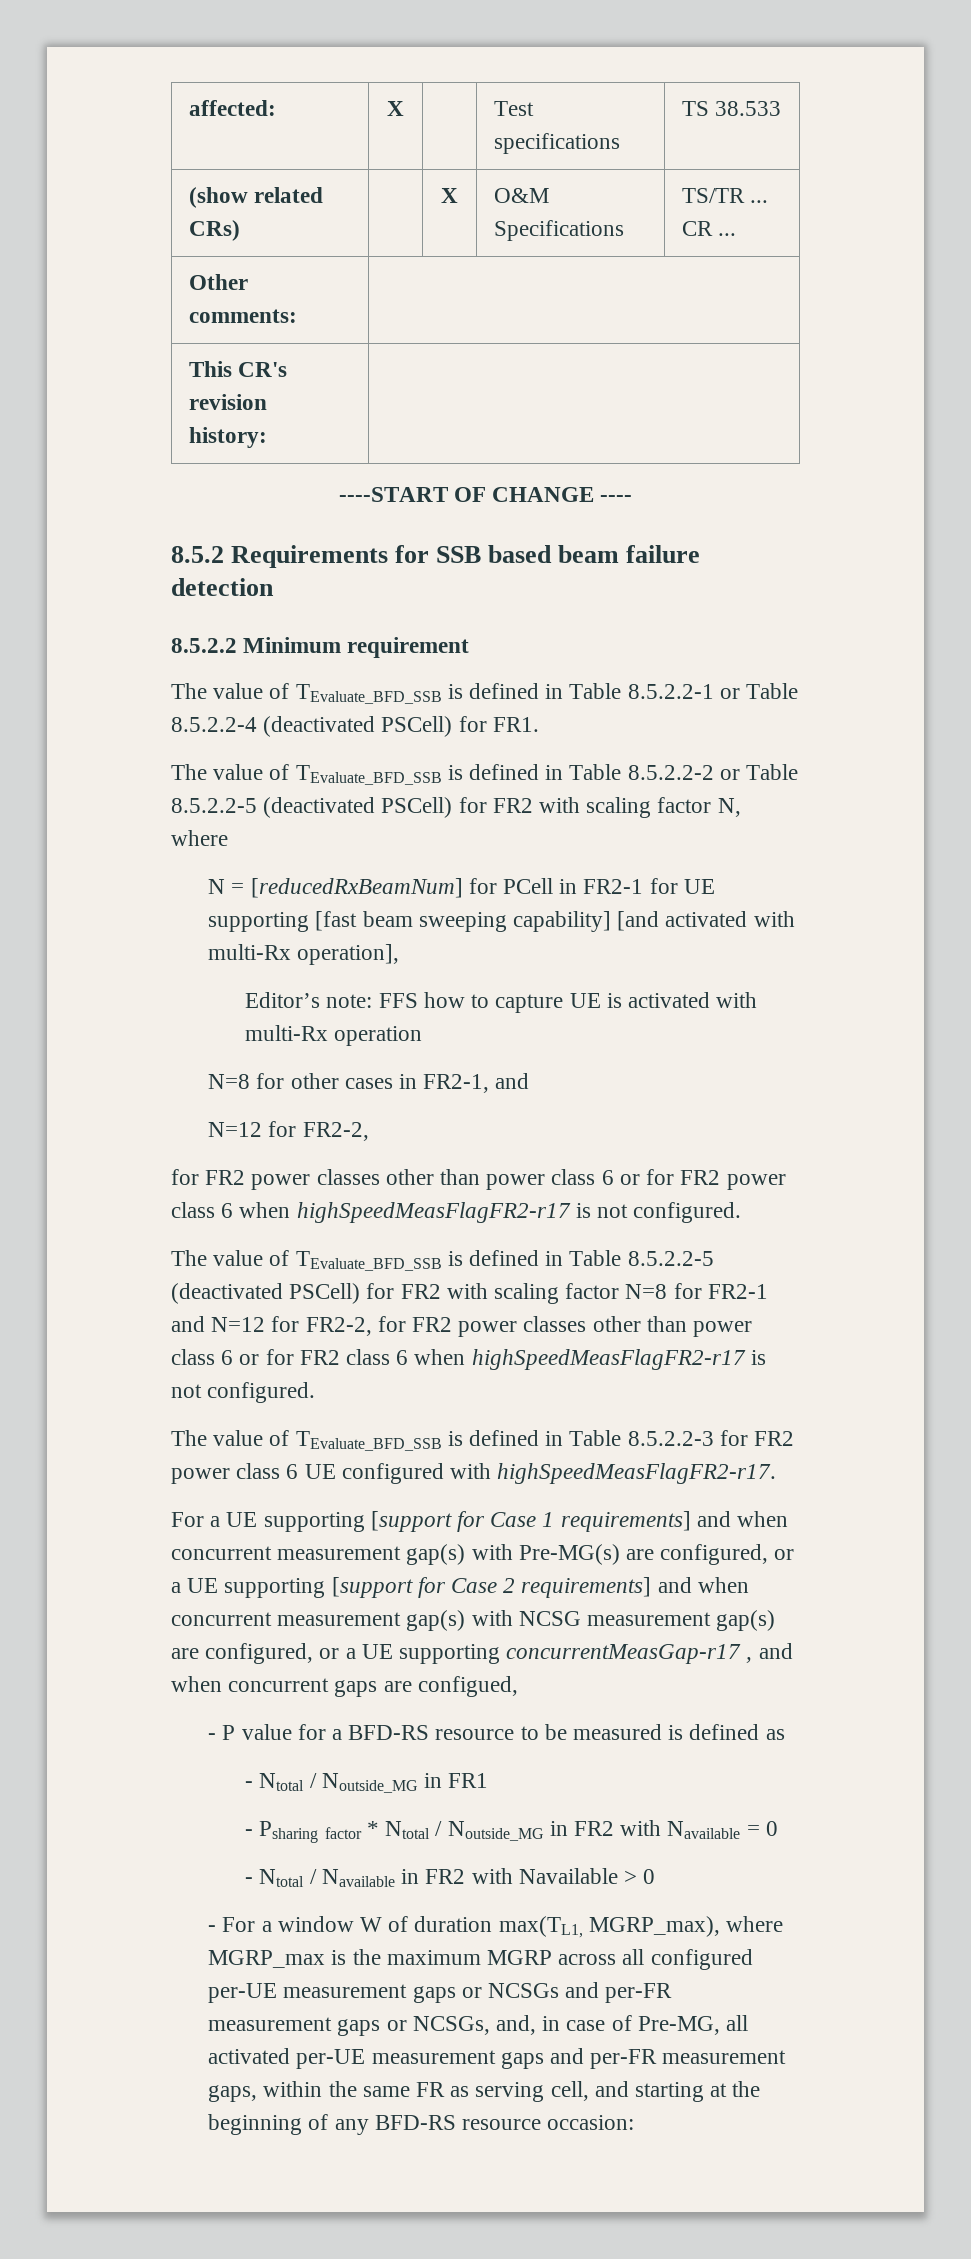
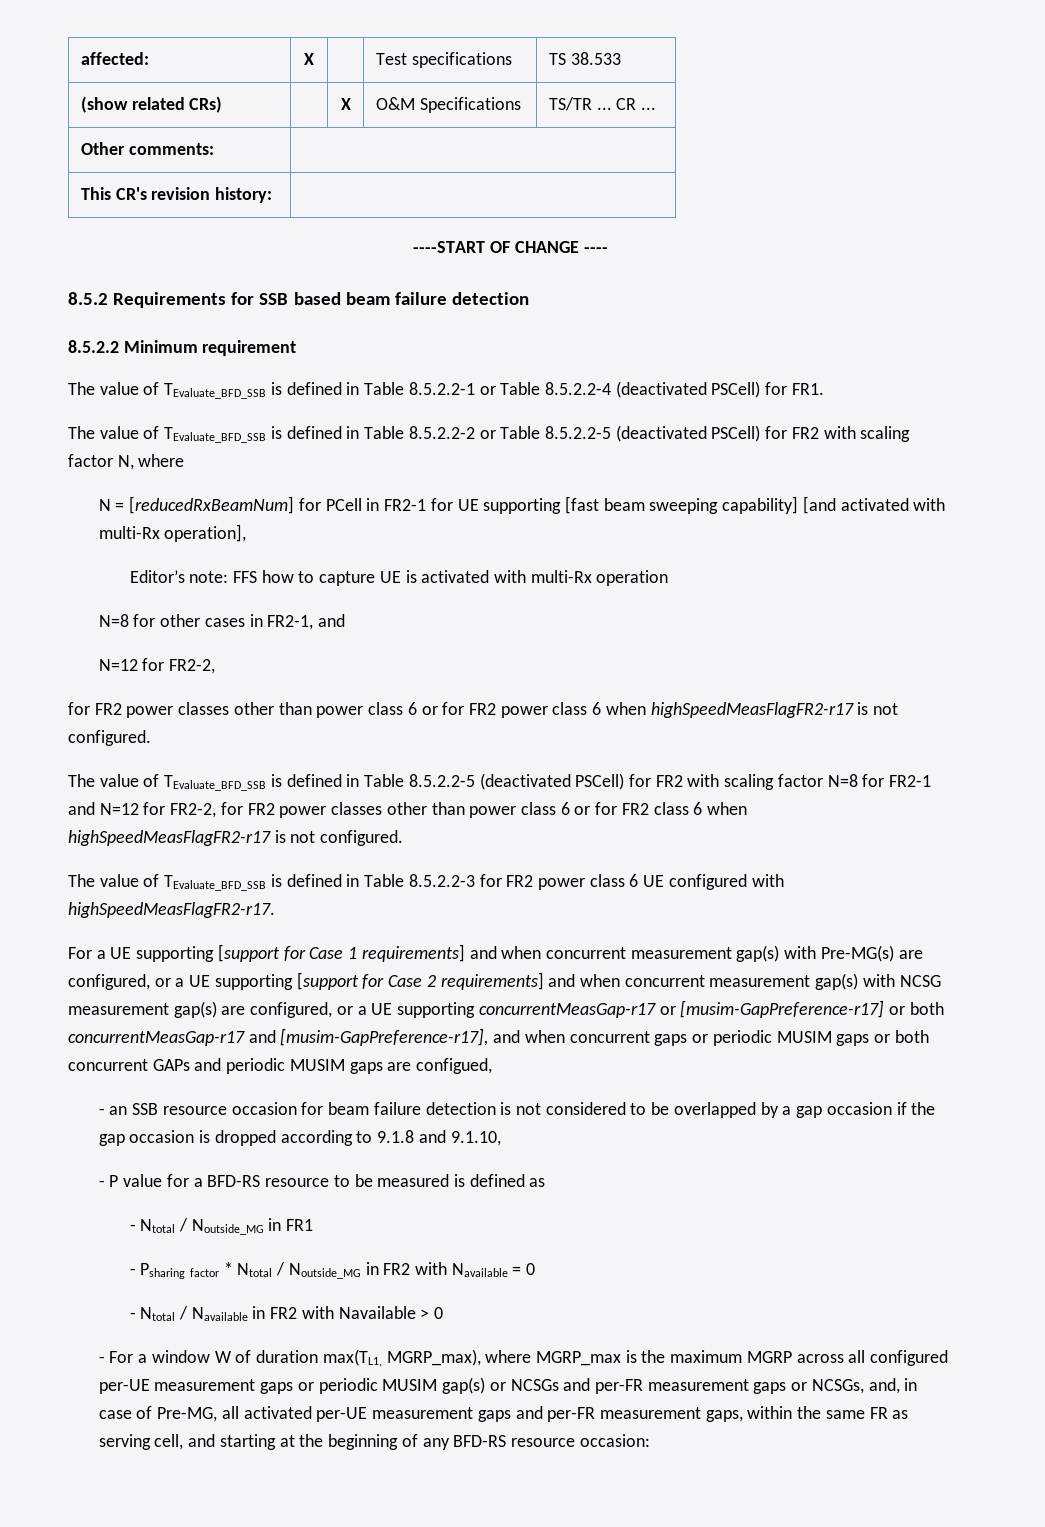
- For a UE supporting [support for Case 1 requirements] and when concurrent measurement gap(s) with Pre-MG(s) are configured, or a UE supporting [support for Case 2 requirements] and when concurrent measurement gap(s) with NCSG measurement gap(s) are configured, or a UE supporting concurrentMeasGap-r17 , and when concurrent gaps are configued,
+ For a UE supporting [support for Case 1 requirements] and when concurrent measurement gap(s) with Pre-MG(s) are configured, or a UE supporting [support for Case 2 requirements] and when concurrent measurement gap(s) with NCSG measurement gap(s) are configured, or a UE supporting concurrentMeasGap-r17 or [musim-GapPreference-r17] or both concurrentMeasGap-r17 and [musim-GapPreference-r17], and when concurrent gaps or periodic MUSIM gaps or both concurrent GAPs and periodic MUSIM gaps are configued,
+ - an SSB resource occasion for beam failure detection is not considered to be overlapped by a gap occasion if the gap occasion is dropped according to 9.1.8 and 9.1.10,
- - For a window W of duration max(TL1, MGRP_max), where MGRP_max is the maximum MGRP across all configured per-UE measurement gaps or NCSGs and per-FR measurement gaps or NCSGs, and, in case of Pre-MG, all activated per-UE measurement gaps and per-FR measurement gaps, within the same FR as serving cell, and starting at the beginning of any BFD-RS resource occasion:
+ - For a window W of duration max(TL1, MGRP_max), where MGRP_max is the maximum MGRP across all configured per-UE measurement gaps or periodic MUSIM gap(s) or NCSGs and per-FR measurement gaps or NCSGs, and, in case of Pre-MG, all activated per-UE measurement gaps and per-FR measurement gaps, within the same FR as serving cell, and starting at the beginning of any BFD-RS resource occasion:

